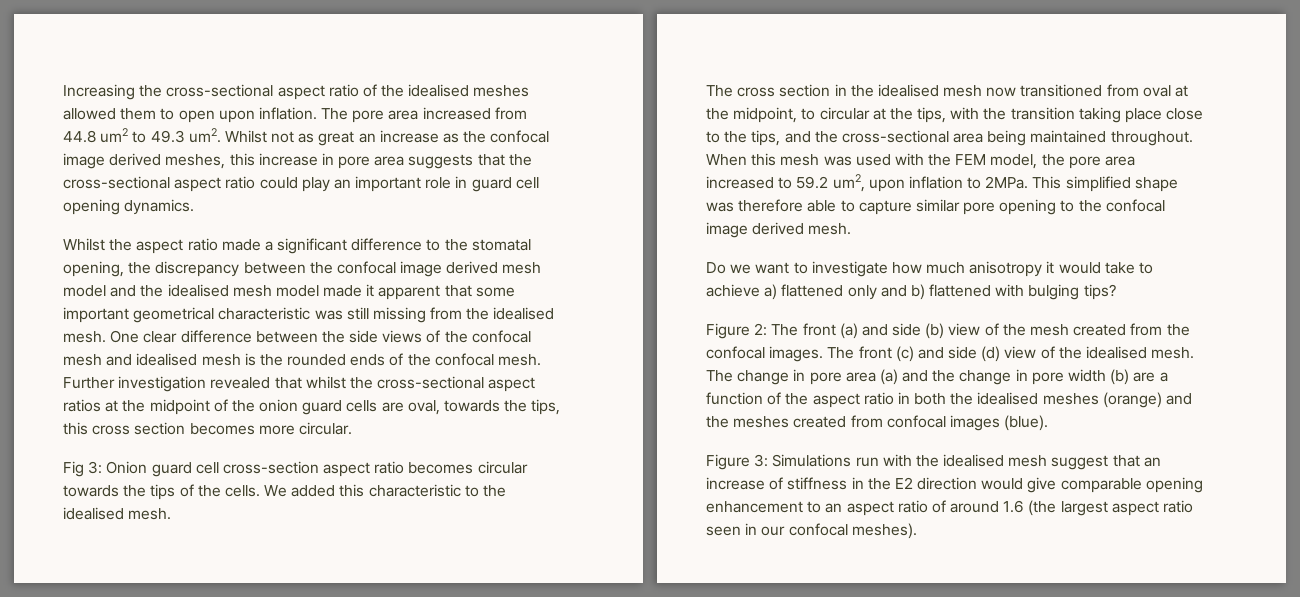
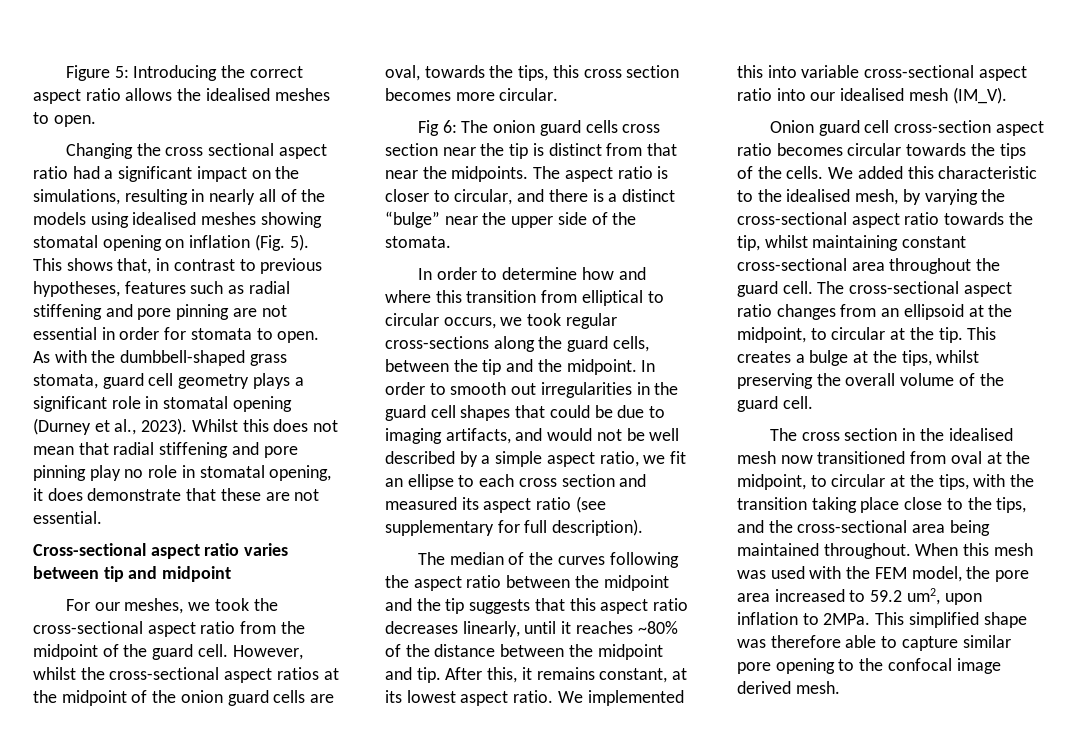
- Increasing the cross-sectional aspect ratio of the idealised meshes allowed them to open upon inflation. The pore area increased from 44.8 um2 to 49.3 um2. Whilst not as great an increase as the confocal image derived meshes, this increase in pore area suggests that the cross-sectional aspect ratio could play an important role in guard cell opening dynamics.
- Whilst the aspect ratio made a significant difference to the stomatal opening, the discrepancy between the confocal image derived mesh model and the idealised mesh model made it apparent that some important geometrical characteristic was still missing from the idealised mesh. One clear difference between the side views of the confocal mesh and idealised mesh is the rounded ends of the confocal mesh. Further investigation revealed that whilst the cross-sectional aspect ratios at the midpoint of the onion guard cells are oval, towards the tips, this cross section becomes more circular.
+ Figure 5: Introducing the correct aspect ratio allows the idealised meshes to open.
+ Changing the cross sectional aspect ratio had a significant impact on the simulations, resulting in nearly all of the models using idealised meshes showing stomatal opening on inflation (Fig. 5). This shows that, in contrast to previous hypotheses, features such as radial stiffening and pore pinning are not essential in order for stomata to open. As with the dumbbell-shaped grass stomata, guard cell geometry plays a significant role in stomatal opening (Durney et al., 2023). Whilst this does not mean that radial stiffening and pore pinning play no role in stomatal opening, it does demonstrate that these are not essential.
+ Cross-sectional aspect ratio varies between tip and midpoint
+ For our meshes, we took the cross-sectional aspect ratio from the midpoint of the guard cell. However, whilst the cross-sectional aspect ratios at the midpoint of the onion guard cells are oval, towards the tips, this cross section becomes more circular.
- Fig 3: Onion guard cell cross-section aspect ratio becomes circular towards the tips of the cells.
+ Fig 6: The onion guard cells cross section near the tip is distinct from that near the midpoints. The aspect ratio is closer to circular, and there is a distinct “bulge” near the upper side of the stomata.
+ In order to determine how and where this transition from elliptical to circular occurs, we took regular cross-sections along the guard cells, between the tip and the midpoint. In order to smooth out irregularities in the guard cell shapes that could be due to imaging artifacts, and would not be well described by a simple aspect ratio, we fit an ellipse to each cross section and measured its aspect ratio (see supplementary for full description).
+ The median of the curves following the aspect ratio between the midpoint and the tip suggests that this aspect ratio decreases linearly, until it reaches ~80% of the distance between the midpoint and tip. After this, it remains constant, at its lowest aspect ratio. We implemented this into variable cross-sectional aspect ratio into our idealised mesh (IM_V).
+ Onion guard cell cross-section aspect ratio becomes circular towards the tips of the cells.
- We added this characteristic to the idealised mesh.
+ We added this characteristic to the idealised mesh, by varying the cross-sectional aspect ratio towards the tip, whilst maintaining constant cross-sectional area throughout the guard cell. The cross-sectional aspect ratio changes from an ellipsoid at the midpoint, to circular at the tip. This creates a bulge at the tips, whilst preserving the overall volume of the guard cell.
- Do we want to investigate how much anisotropy it would take to achieve a) flattened only and b) flattened with bulging tips?
- Figure 2: The front (a) and side (b) view of the mesh created from the confocal images. The front (c) and side (d) view of the idealised mesh. The change in pore area (a) and the change in pore width (b) are a function of the aspect ratio in both the idealised meshes (orange) and the meshes created from confocal images (blue).
- Figure 3: Simulations run with the idealised mesh suggest that an increase of stiffness in the E2 direction would give comparable opening enhancement to an aspect ratio of around 1.6 (the largest aspect ratio seen in our confocal meshes).

